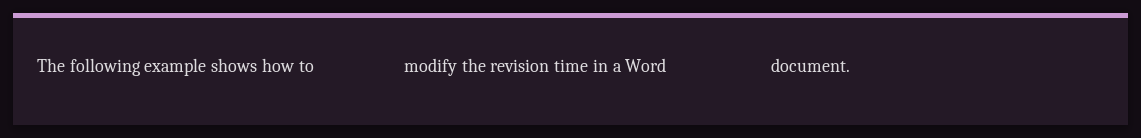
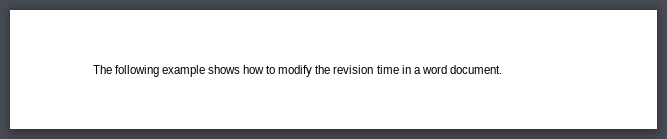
- The following example shows how to modify the revision time in a Word document.
+ The following example shows how to modify the revision time in a word document.

